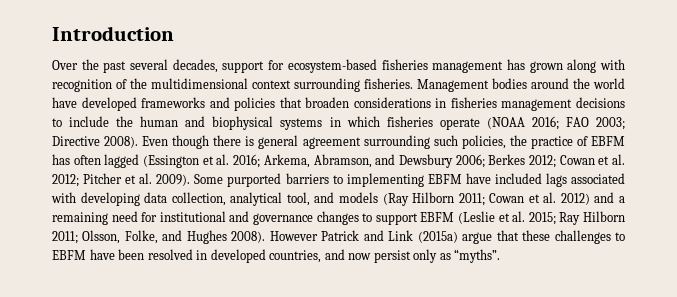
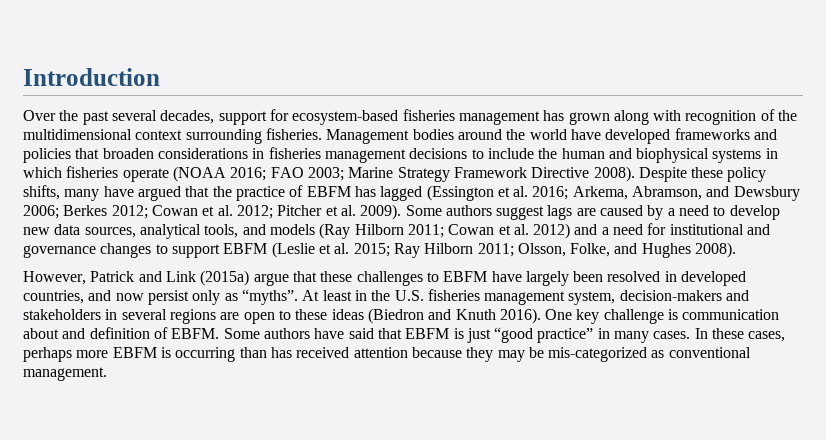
- Management bodies around the world have developed frameworks and policies that broaden considerations in fisheries management decisions to include the human and biophysical systems in which fisheries operate (NOAA 2016; FAO 2003; Directive 2008). Even though there is general agreement surrounding such policies, the practice of EBFM has often lagged (Essington et al. 2016; Arkema, Abramson, and Dewsbury 2006; Berkes 2012; Cowan et al. 2012; Pitcher et al. 2009).
+ Management bodies around the world have developed frameworks and policies that broaden considerations in fisheries management decisions to include the human and biophysical systems in which fisheries operate (NOAA 2016; FAO 2003; Marine Strategy Framework Directive 2008). Despite these policy shifts, many have argued that the practice of EBFM has lagged (Essington et al. 2016; Arkema, Abramson, and Dewsbury 2006; Berkes 2012; Cowan et al. 2012; Pitcher et al. 2009).
- Some purported barriers to implementing EBFM have included lags associated with developing data collection, analytical tool, and models (Ray Hilborn 2011; Cowan et al. 2012) and a remaining need for institutional and governance changes to support EBFM (Leslie et al. 2015; Ray Hilborn 2011; Olsson, Folke, and Hughes 2008). However Patrick and Link (2015a) argue that these challenges to EBFM have been resolved in developed countries, and now persist only as “myths”.
+ Some authors suggest lags are caused by a need to develop new data sources, analytical tools, and models (Ray Hilborn 2011; Cowan et al. 2012) and a need for institutional and governance changes to support EBFM (Leslie et al. 2015; Ray Hilborn 2011; Olsson, Folke, and Hughes 2008).
+ However, Patrick and Link (2015a) argue that these challenges to EBFM have largely been resolved in developed countries, and now persist only as “myths”.
+ At least in the U.S. fisheries management system, decision-makers and stakeholders in several regions are open to these ideas (Biedron and Knuth 2016). One key challenge is communication about and definition of EBFM. Some authors have said that EBFM is just “good practice” in many cases. In these cases, perhaps more EBFM is occurring than has received attention because they may be mis-categorized as conventional management.

